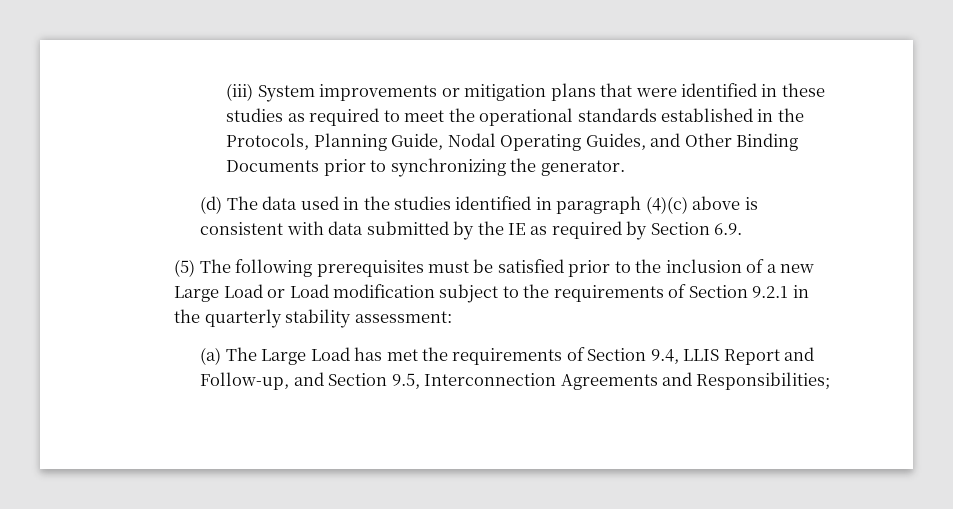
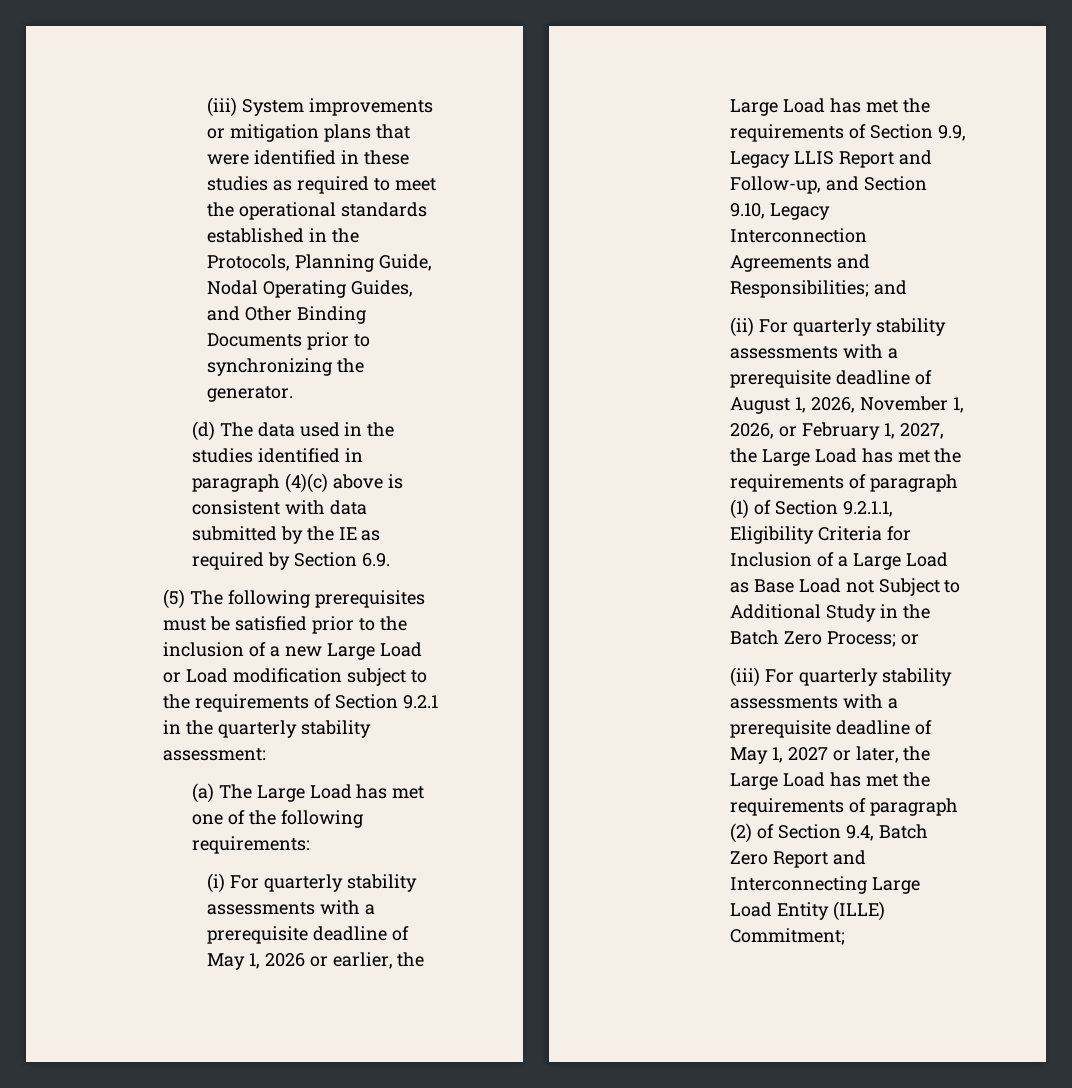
- (a) The Large Load has met the requirements of Section 9.4, LLIS Report and Follow-up, and Section 9.5, Interconnection Agreements and Responsibilities;
+ (a) The Large Load has met one of the following requirements:
+ (i) For quarterly stability assessments with a prerequisite deadline of May 1, 2026 or earlier, the Large Load has met the requirements of Section 9.9, Legacy LLIS Report and Follow-up, and Section 9.10, Legacy Interconnection Agreements and Responsibilities; and
+ (ii) For quarterly stability assessments with a prerequisite deadline of August 1, 2026, November 1, 2026, or February 1, 2027, the Large Load has met the requirements of paragraph (1) of Section 9.2.1.1, Eligibility Criteria for Inclusion of a Large Load as Base Load not Subject to Additional Study in the Batch Zero Process; or
+ (iii) For quarterly stability assessments with a prerequisite deadline of May 1, 2027 or later, the Large Load has met the requirements of paragraph (2) of Section 9.4, Batch Zero Report and Interconnecting Large Load Entity (ILLE) Commitment;

